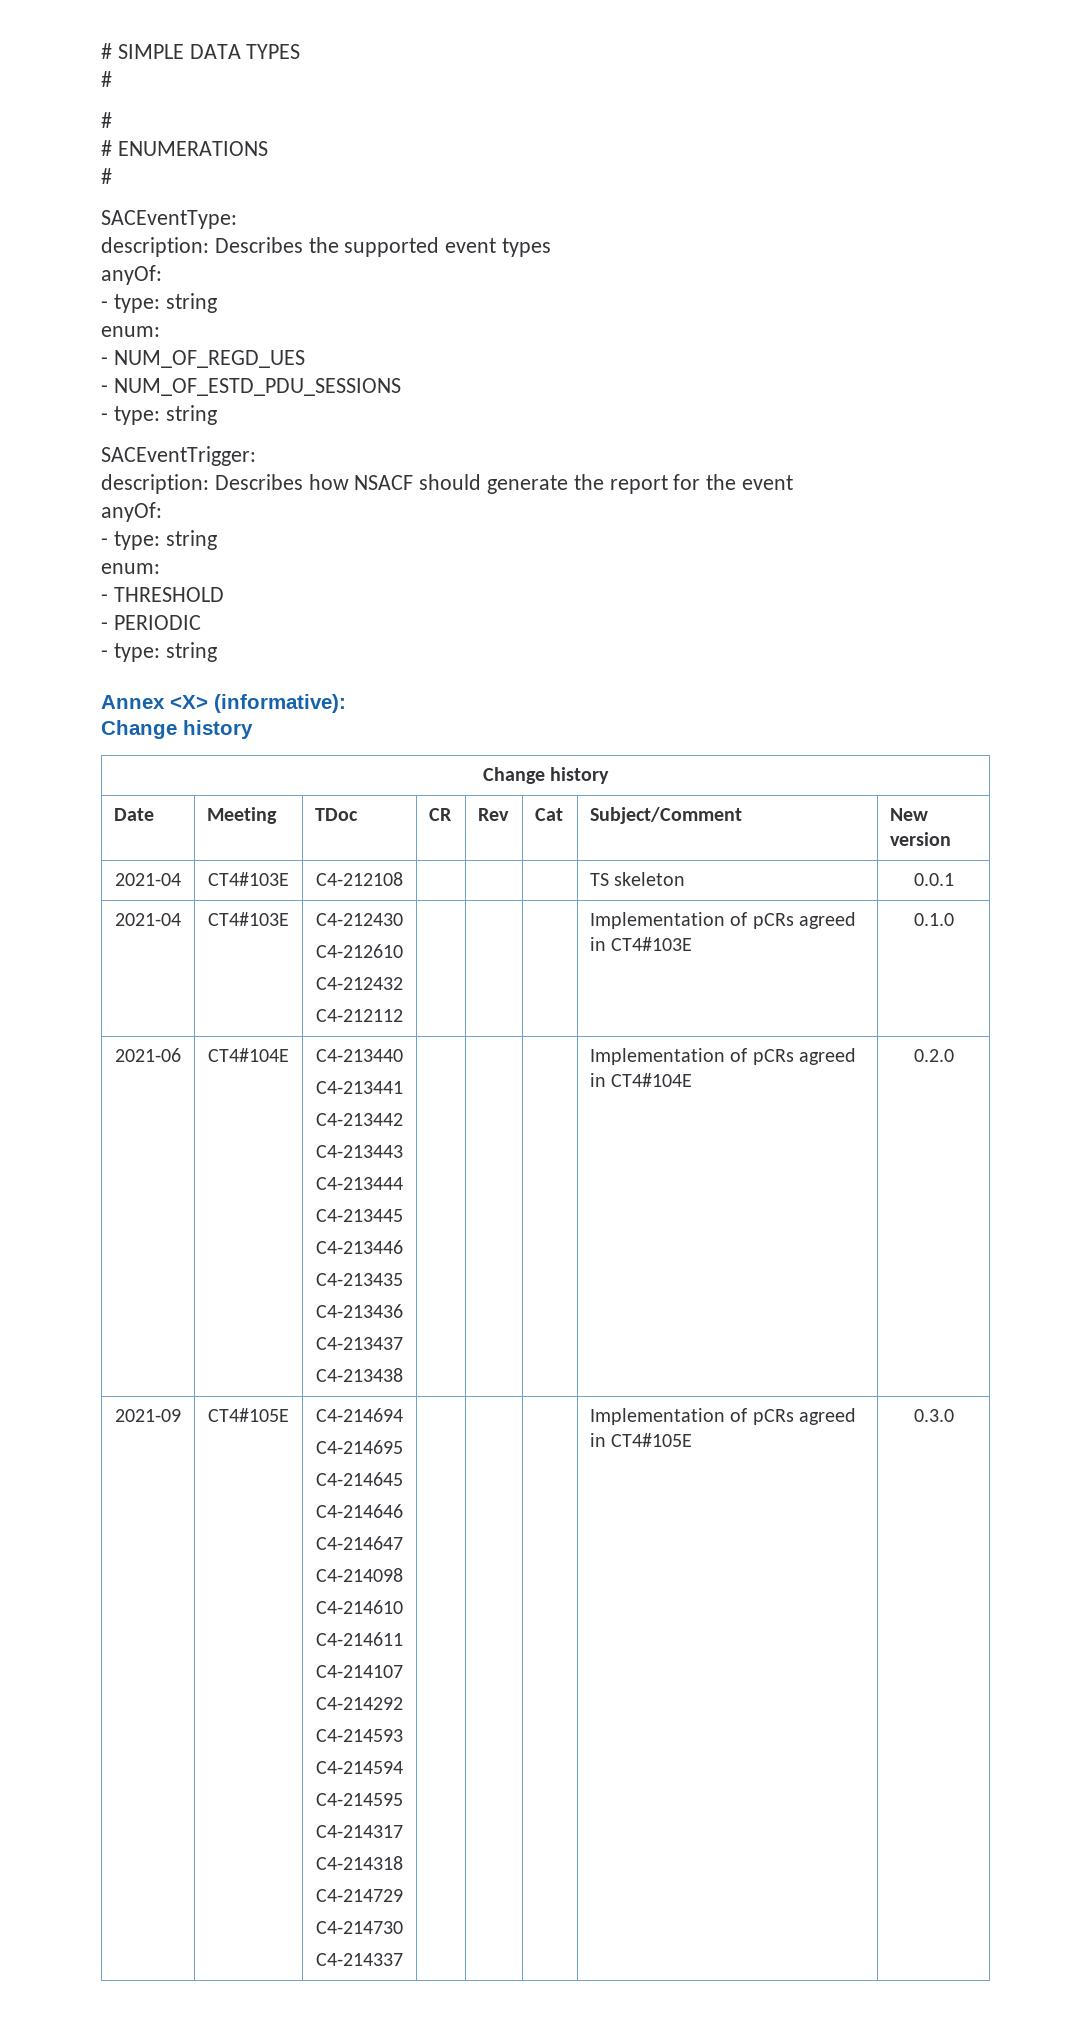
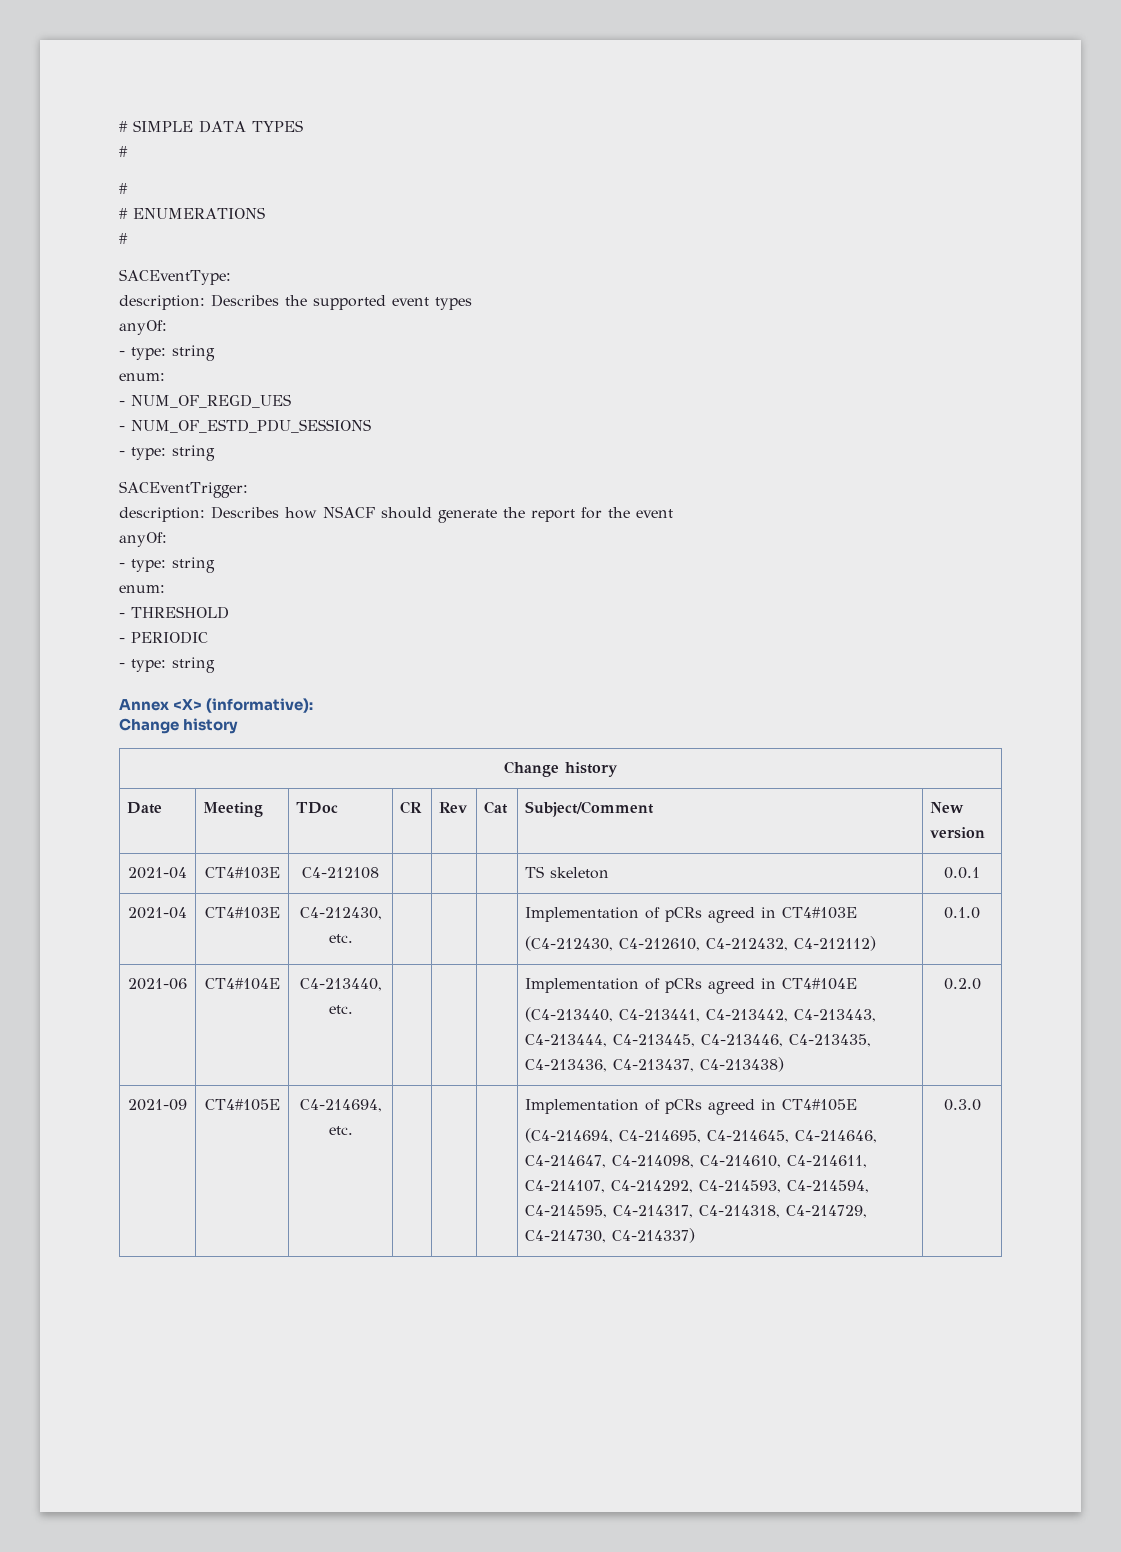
- 2021-04 | CT4#103E | C4-212430
- C4-212610
- C4-212432
- C4-212112 | | | | Implementation of pCRs agreed in CT4#103E | 0.1.0
+ 2021-04 | CT4#103E | C4-212430, etc. | | | | Implementation of pCRs agreed in CT4#103E
+ (C4-212430, C4-212610, C4-212432, C4-212112) | 0.1.0
- 2021-06 | CT4#104E | C4-213440
- C4-213441
- C4-213442
- C4-213443
- C4-213444
- C4-213445
- C4-213446
- C4-213435
- C4-213436
- C4-213437
- C4-213438 | | | | Implementation of pCRs agreed in CT4#104E | 0.2.0
- 2021-09 | CT4#105E | C4-214694
- C4-214695
- C4-214645
- C4-214646
- C4-214647
- C4-214098
- C4-214610
- C4-214611
- C4-214107
- C4-214292
- C4-214593
- C4-214594
- C4-214595
- C4-214317
- C4-214318
- C4-214729
- C4-214730
- C4-214337 | | | | Implementation of pCRs agreed in CT4#105E | 0.3.0
+ 2021-06 | CT4#104E | C4-213440, etc. | | | | Implementation of pCRs agreed in CT4#104E
+ (C4-213440, C4-213441, C4-213442, C4-213443, C4-213444, C4-213445, C4-213446, C4-213435, C4-213436, C4-213437, C4-213438) | 0.2.0
+ 2021-09 | CT4#105E | C4-214694, etc. | | | | Implementation of pCRs agreed in CT4#105E
+ (C4-214694, C4-214695, C4-214645, C4-214646, C4-214647, C4-214098, C4-214610, C4-214611, C4-214107, C4-214292, C4-214593, C4-214594, C4-214595, C4-214317, C4-214318, C4-214729, C4-214730, C4-214337) | 0.3.0

